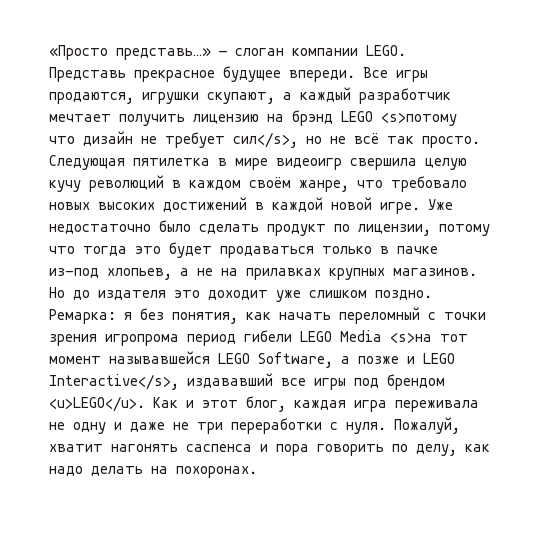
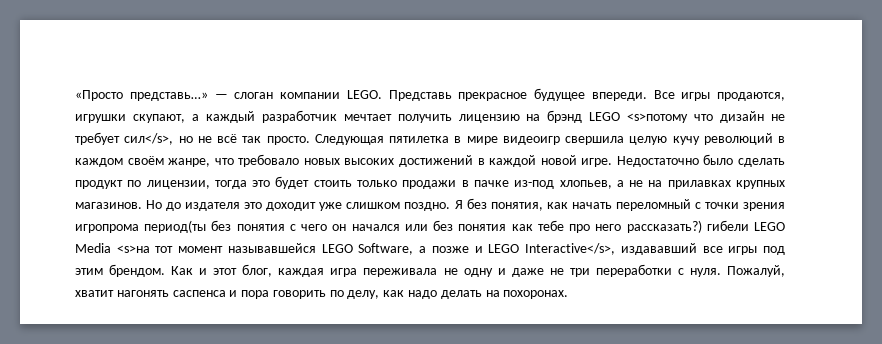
- Уже недостаточно было сделать продукт по лицензии, потому что тогда это будет продаваться только в пачке из-под хлопьев, а не на прилавках крупных магазинов.
+ Недостаточно было сделать продукт по лицензии, тогда это будет стоить только продажи в пачке из-под хлопьев, а не на прилавках крупных магазинов.
- Ремарка: я без понятия, как начать переломный с точки зрения игропрома период гибели LEGO Media <s>на тот момент называвшейся LEGO Software, а позже и LEGO Interactive</s>, издававший все игры под брендом <u>LEGO</u>.
+ Я без понятия, как начать переломный с точки зрения игропрома период(ты без понятия с чего он начался или без понятия как тебе про него рассказать?) гибели LEGO Media <s>на тот момент называвшейся LEGO Software, а позже и LEGO Interactive</s>, издававший все игры под этим брендом.

